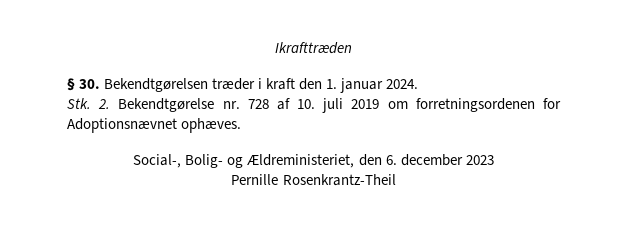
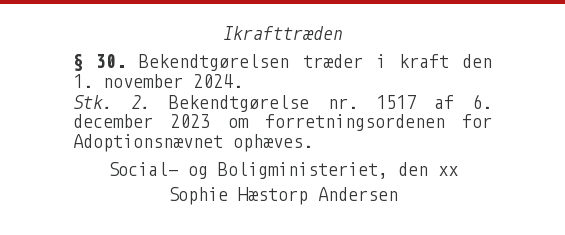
- § 30. Bekendtgørelsen træder i kraft den 1. januar 2024.
+ § 30. Bekendtgørelsen træder i kraft den 1. november 2024.
- Stk. 2. Bekendtgørelse nr. 728 af 10. juli 2019 om forretningsordenen for Adoptionsnævnet ophæves.
+ Stk. 2. Bekendtgørelse nr. 1517 af 6. december 2023 om forretningsordenen for Adoptionsnævnet ophæves.
- Social-, Bolig- og Ældreministeriet, den 6. december 2023
- Pernille Rosenkrantz-Theil
+ Social- og Boligministeriet, den xx
+ Sophie Hæstorp Andersen

